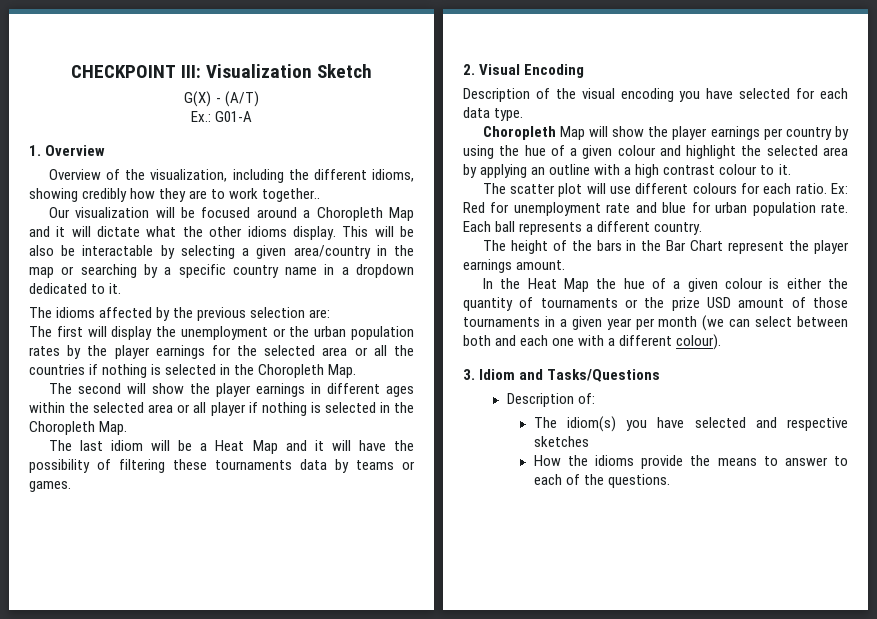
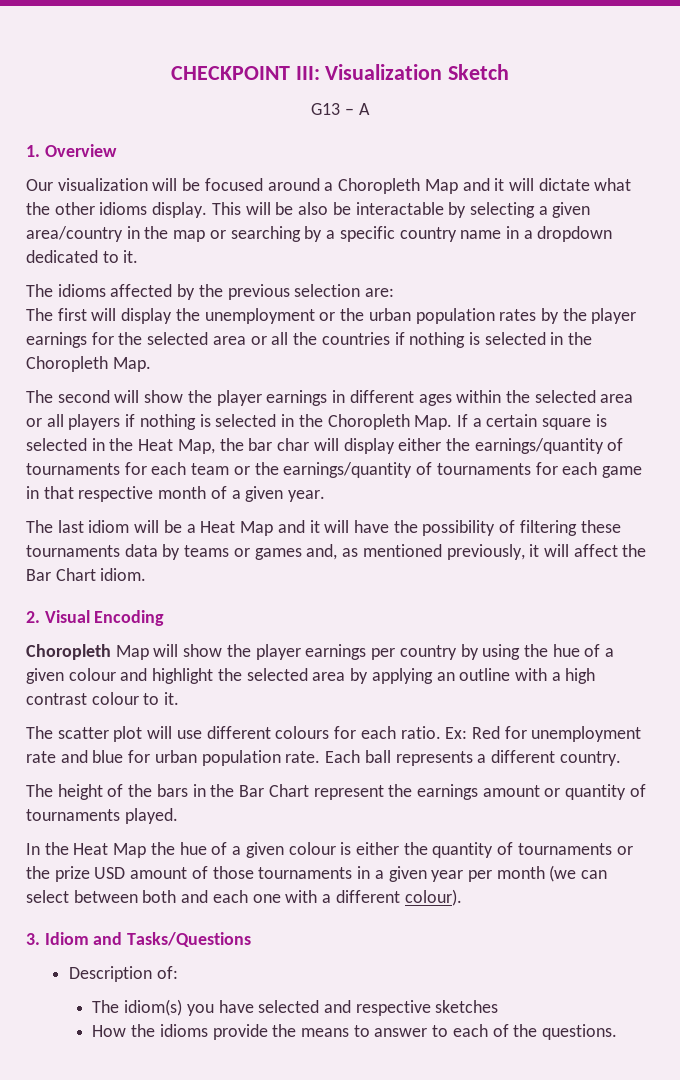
- G(X) - (A/T)
- Ex.: G01-A
+ G13 – A
  1. Overview
- Overview of the visualization, including the different idioms, showing credibly how they are to work together..
- The second will show the player earnings in different ages within the selected area or all player if nothing is selected in the Choropleth Map.
+ The second will show the player earnings in different ages within the selected area or all players if nothing is selected in the Choropleth Map. If a certain square is selected in the Heat Map, the bar char will display either the earnings/quantity of tournaments for each team or the earnings/quantity of tournaments for each game in that respective month of a given year.
- The last idiom will be a Heat Map and it will have the possibility of filtering these tournaments data by teams or games.
+ The last idiom will be a Heat Map and it will have the possibility of filtering these tournaments data by teams or games and, as mentioned previously, it will affect the Bar Chart idiom.
  2. Visual Encoding
- Description of the visual encoding you have selected for each data type.
- The height of the bars in the Bar Chart represent the player earnings amount.
+ The height of the bars in the Bar Chart represent the earnings amount or quantity of tournaments played.

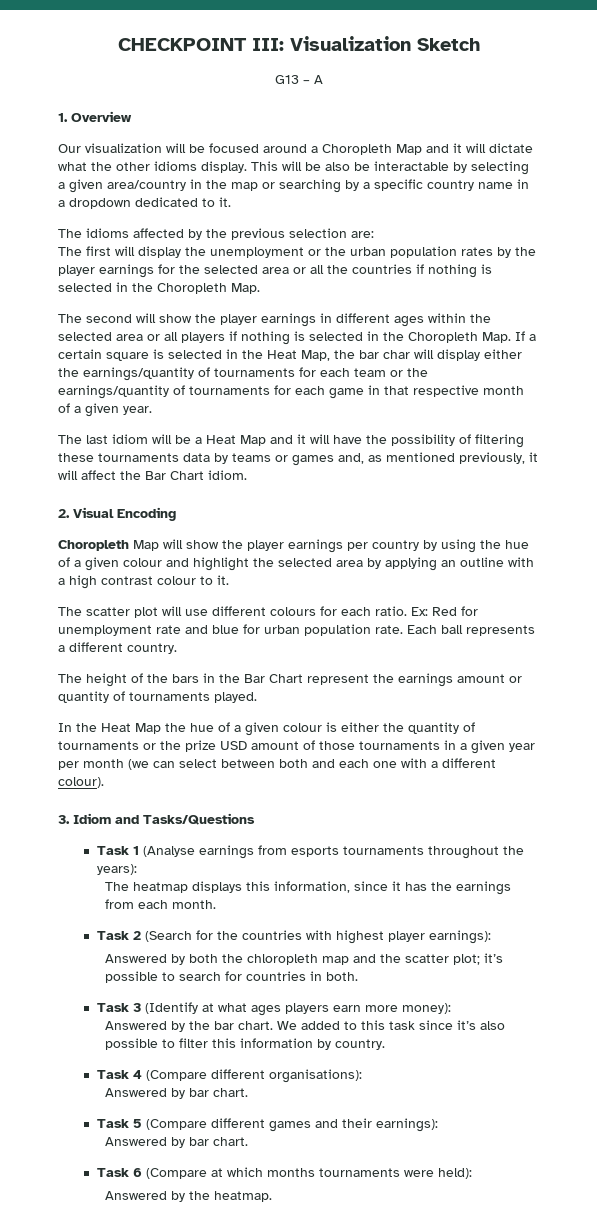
- Description of:
- The idiom(s) you have selected and respective sketches
- How the idioms provide the means to answer to each of the questions.
+ Task 1 (Analyse earnings from esports tournaments throughout the years):
+ The heatmap displays this information, since it has the earnings from each month.
+ Task 2 (Search for the countries with highest player earnings):
+ Answered by both the chloropleth map and the scatter plot; it’s possible to search for countries in both.
+ Task 3 (Identify at what ages players earn more money):
+ Answered by the bar chart. We added to this task since it’s also possible to filter this information by country.
+ Task 4 (Compare different organisations):
+ Answered by bar chart.
+ Task 5 (Compare different games and their earnings):
+ Answered by bar chart.
+ Task 6 (Compare at which months tournaments were held):
+ Answered by the heatmap.

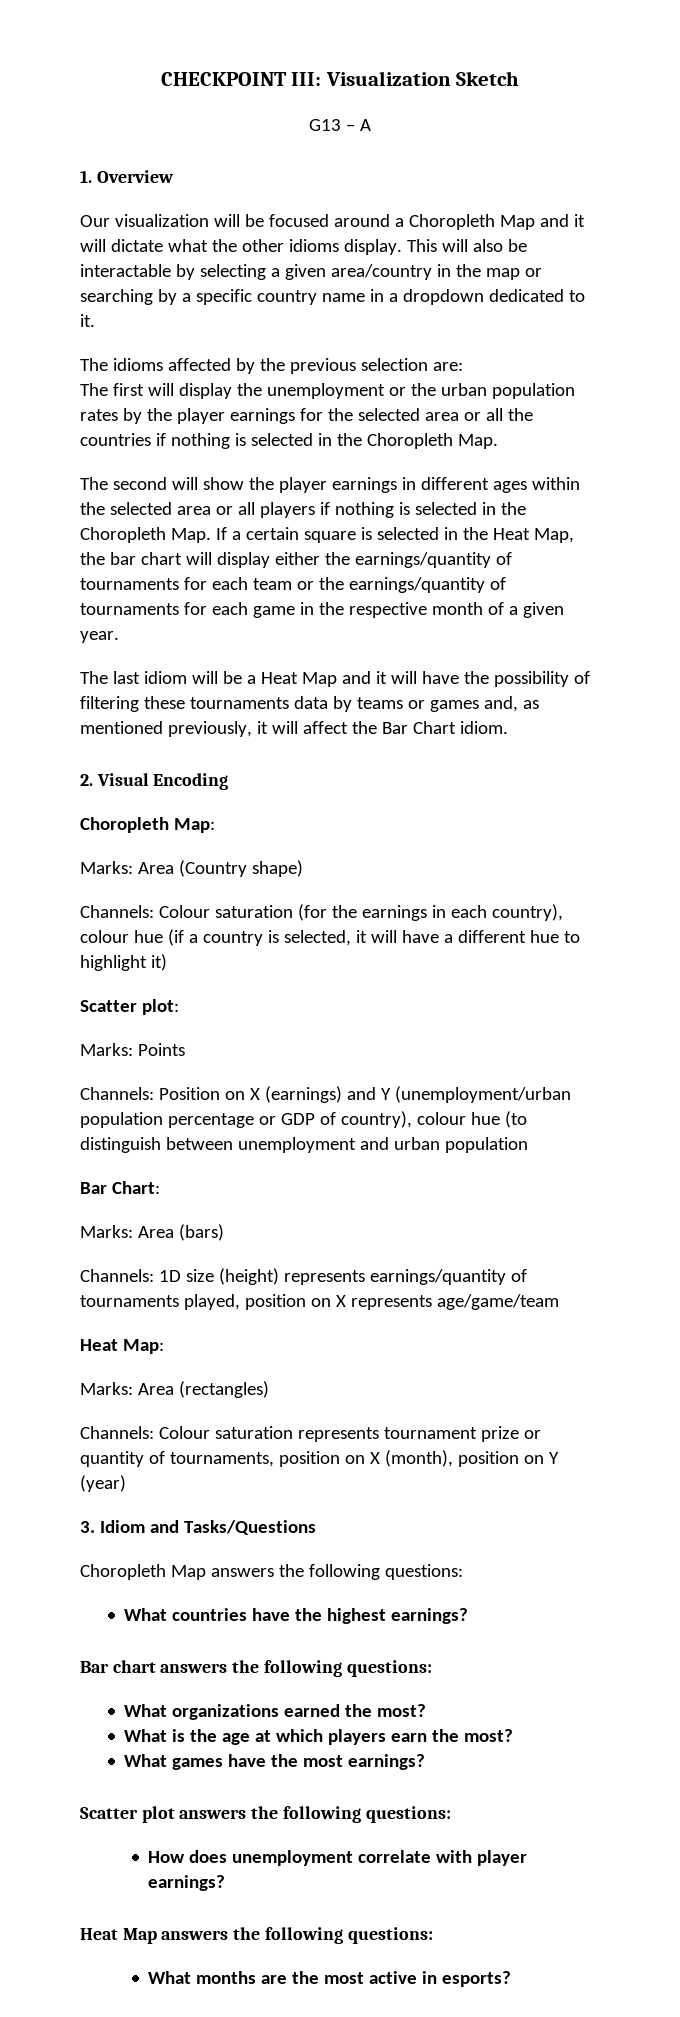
- This will be also be interactable by selecting a given area/country in the map or searching by a specific country name in a dropdown dedicated to it.
+ This will also be interactable by selecting a given area/country in the map or searching by a specific country name in a dropdown dedicated to it.
- The second will show the player earnings in different ages within the selected area or all players if nothing is selected in the Choropleth Map. If a certain square is selected in the Heat Map, the bar char will display either the earnings/quantity of tournaments for each team or the earnings/quantity of tournaments for each game in that respective month of a given year.
+ The second will show the player earnings in different ages within the selected area or all players if nothing is selected in the Choropleth Map. If a certain square is selected in the Heat Map, the bar chart will display either the earnings/quantity of tournaments for each team or the earnings/quantity of tournaments for each game in the respective month of a given year.
- Choropleth Map will show the player earnings per country by using the hue of a given colour and highlight the selected area by applying an outline with a high contrast colour to it.
- The scatter plot will use different colours for each ratio. Ex: Red for unemployment rate and blue for urban population rate. Each ball represents a different country.
- The height of the bars in the Bar Chart represent the earnings amount or quantity of tournaments played.
- In the Heat Map the hue of a given colour is either the quantity of tournaments or the prize USD amount of those tournaments in a given year per month (we can select between both and each one with a different colour).
+ Choropleth Map:
+ Marks: Area (Country shape)
+ Channels: Colour saturation (for the earnings in each country), colour hue (if a country is selected, it will have a different hue to highlight it)
+ Scatter plot:
+ Marks: Points
+ Channels: Position on X (earnings) and Y (unemployment/urban population percentage or GDP of country), colour hue (to distinguish between unemployment and urban population
+ Bar Chart:
+ Marks: Area (bars)
+ Channels: 1D size (height) represents earnings/quantity of tournaments played, position on X represents age/game/team
+ Heat Map:
+ Marks: Area (rectangles)
+ Channels: Colour saturation represents tournament prize or quantity of tournaments, position on X (month), position on Y (year)
  3. Idiom and Tasks/Questions
- Task 1 (Analyse earnings from esports tournaments throughout the years):
- The heatmap displays this information, since it has the earnings from each month.
- Task 2 (Search for the countries with highest player earnings):
- Answered by both the chloropleth map and the scatter plot; it’s possible to search for countries in both.
- Task 3 (Identify at what ages players earn more money):
- Answered by the bar chart. We added to this task since it’s also possible to filter this information by country.
- Task 4 (Compare different organisations):
- Answered by bar chart.
- Task 5 (Compare different games and their earnings):
- Answered by bar chart.
- Task 6 (Compare at which months tournaments were held):
- Answered by the heatmap.
+ Choropleth Map answers the following questions:
+ What countries have the highest earnings?
+ Bar chart answers the following questions:
+ What organizations earned the most?
+ What is the age at which players earn the most?
+ What games have the most earnings?
+ Scatter plot answers the following questions:
+ How does unemployment correlate with player earnings?
+ Heat Map answers the following questions:
+ What months are the most active in esports?

